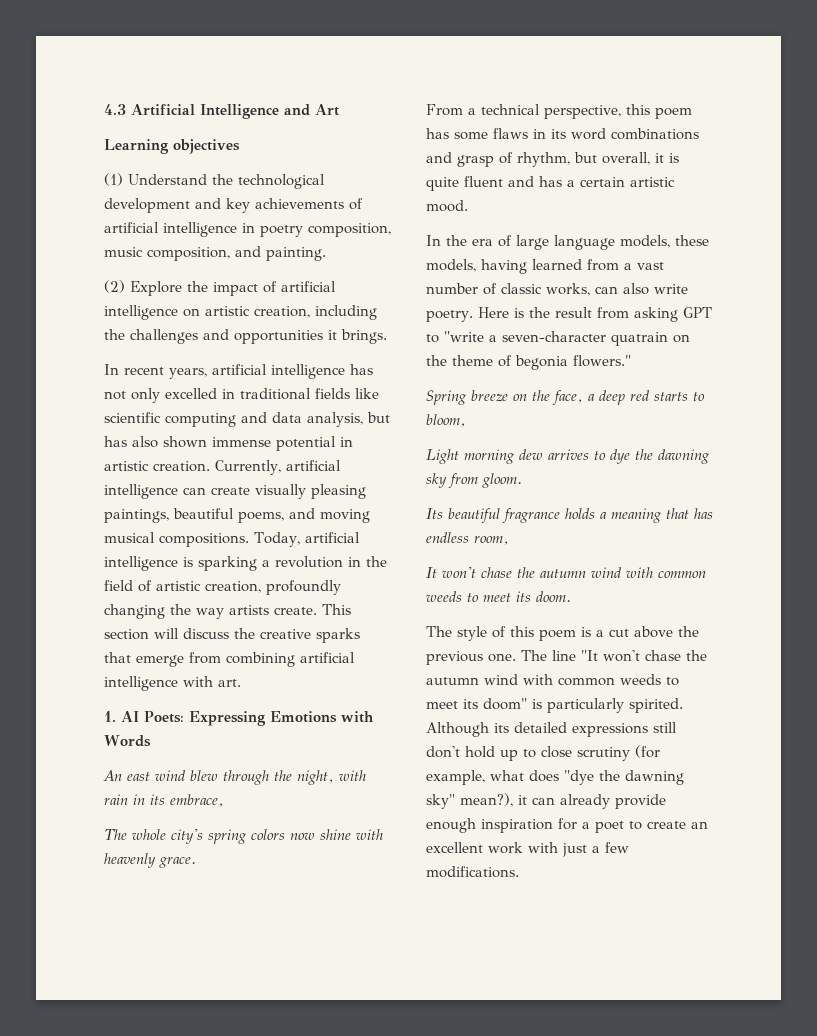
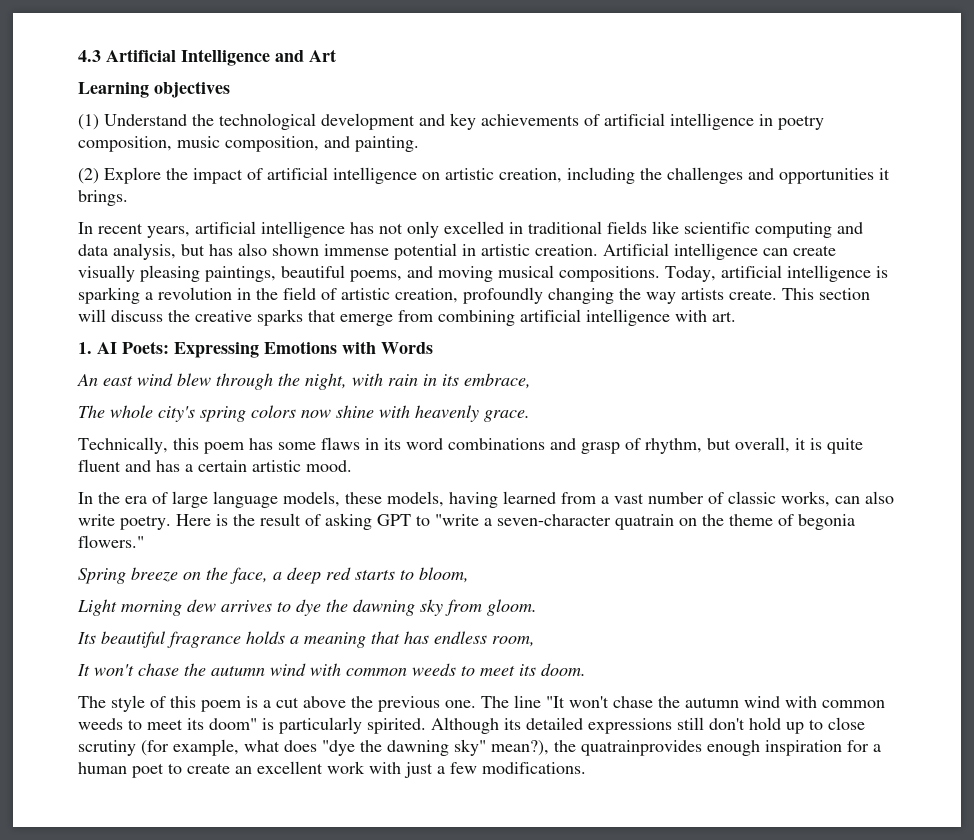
- Currently, artificial intelligence can create visually pleasing paintings, beautiful poems, and moving musical compositions.
+ Artificial intelligence can create visually pleasing paintings, beautiful poems, and moving musical compositions.
- From a technical perspective, this poem has some flaws in its word combinations and grasp of rhythm, but overall, it is quite fluent and has a certain artistic mood.
+ Technically, this poem has some flaws in its word combinations and grasp of rhythm, but overall, it is quite fluent and has a certain artistic mood.
- Here is the result from asking GPT to "write a seven-character quatrain on the theme of begonia flowers."
+ Here is the result of asking GPT to "write a seven-character quatrain on the theme of begonia flowers."
- Although its detailed expressions still don't hold up to close scrutiny (for example, what does "dye the dawning sky" mean?), it can already provide enough inspiration for a poet to create an excellent work with just a few modifications.
+ Although its detailed expressions still don't hold up to close scrutiny (for example, what does "dye the dawning sky" mean?), the quatrainprovides enough inspiration for a human poet to create an excellent work with just a few modifications.

